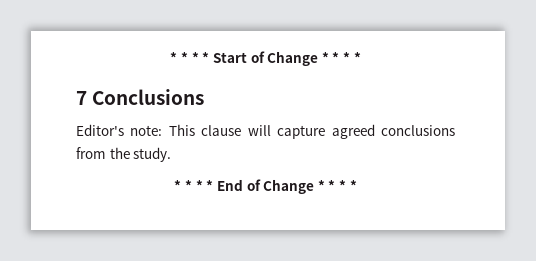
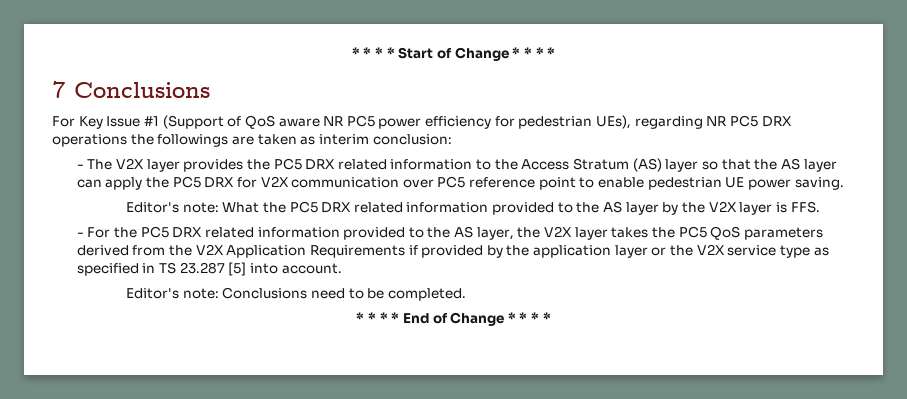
- Editor's note: This clause will capture agreed conclusions from the study.
+ For Key Issue #1 (Support of QoS aware NR PC5 power efficiency for pedestrian UEs), regarding NR PC5 DRX operations the followings are taken as interim conclusion:
+ - The V2X layer provides the PC5 DRX related information to the Access Stratum (AS) layer so that the AS layer can apply the PC5 DRX for V2X communication over PC5 reference point to enable pedestrian UE power saving.
+ Editor's note: What the PC5 DRX related information provided to the AS layer by the V2X layer is FFS.
+ - For the PC5 DRX related information provided to the AS layer, the V2X layer takes the PC5 QoS parameters derived from the V2X Application Requirements if provided by the application layer or the V2X service type as specified in TS 23.287 [5] into account.
+ Editor's note: Conclusions need to be completed.

